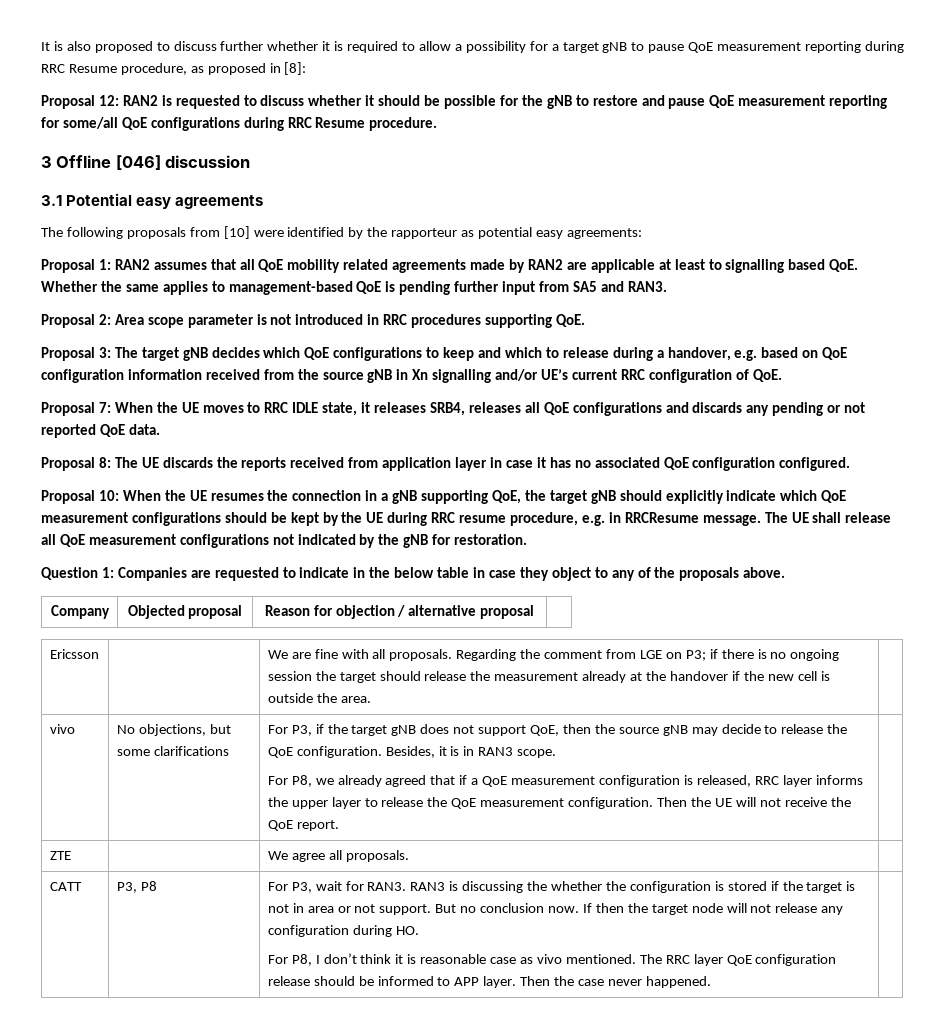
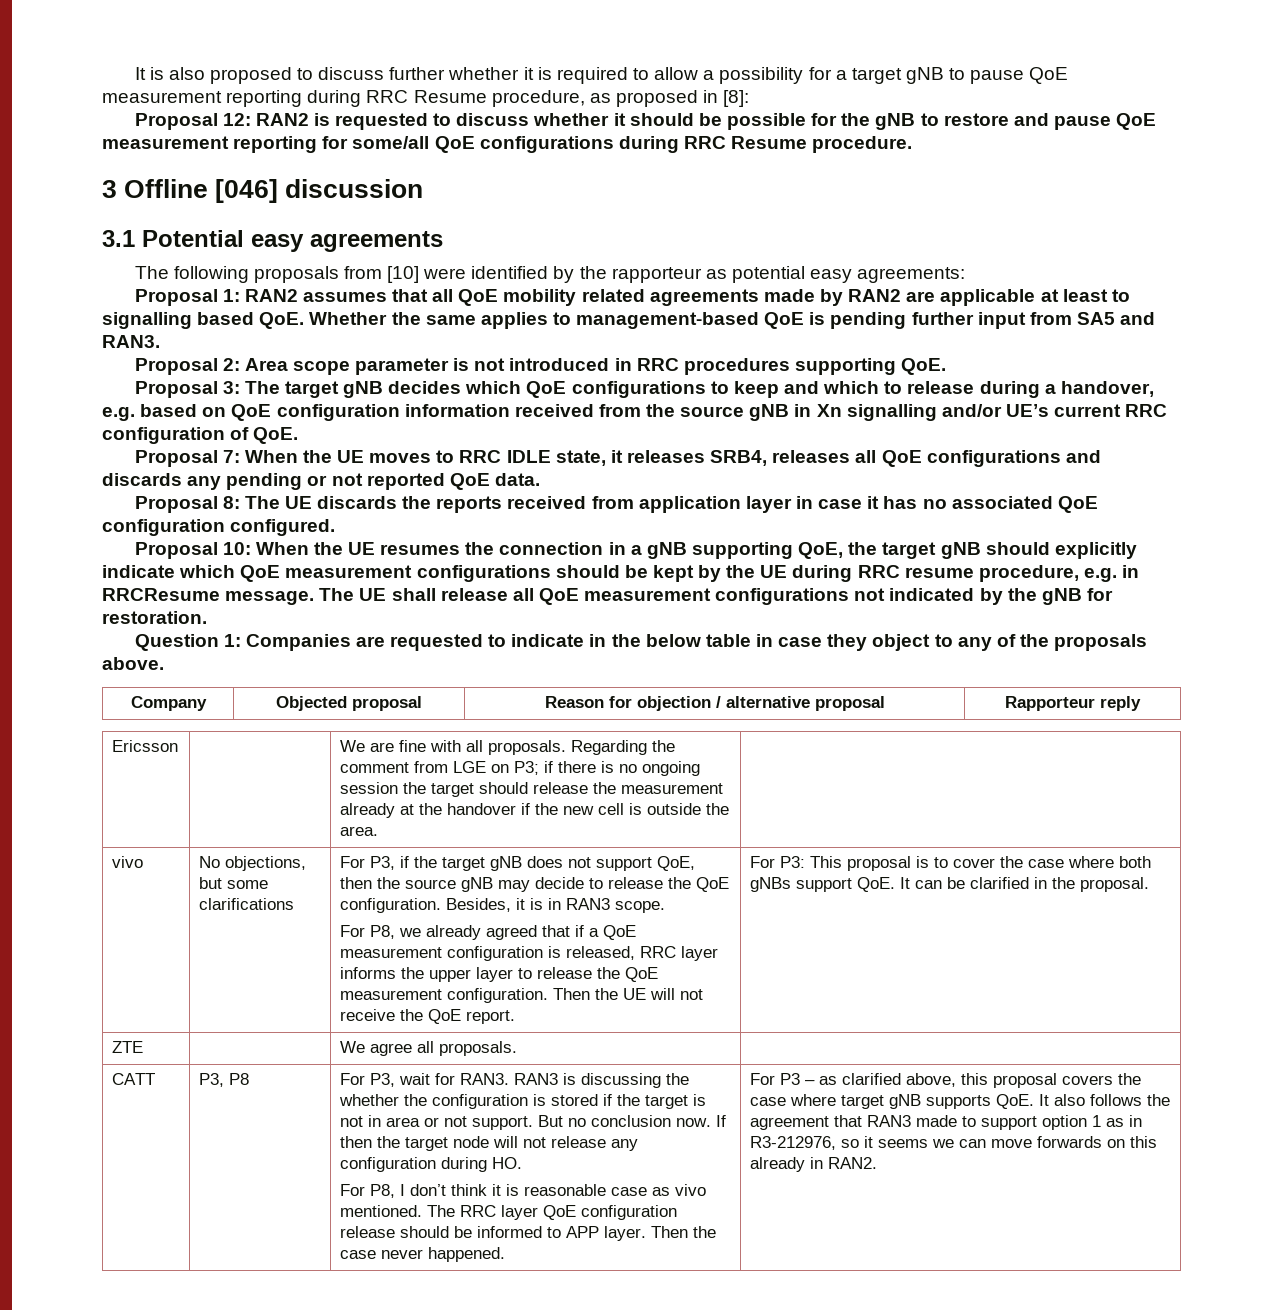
- Company | Objected proposal | Reason for objection / alternative proposal |
+ Company | Objected proposal | Reason for objection / alternative proposal | Rapporteur reply
+ For P3: This proposal is to cover the case where both gNBs support QoE. It can be clarified in the proposal.
+ For P3 – as clarified above, this proposal covers the case where target gNB supports QoE. It also follows the agreement that RAN3 made to support option 1 as in R3-212976, so it seems we can move forwards on this already in RAN2.

